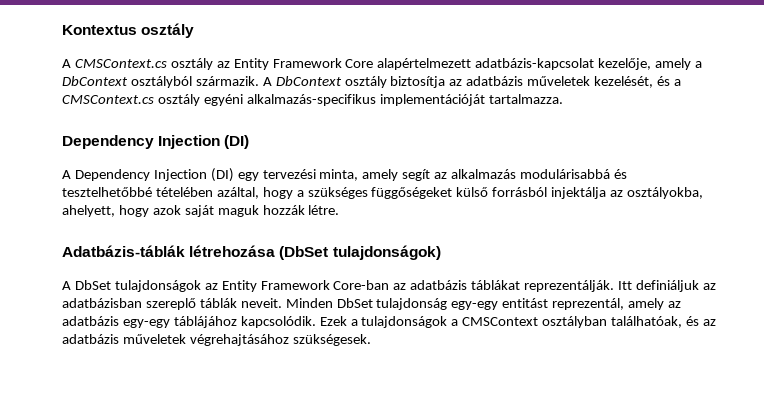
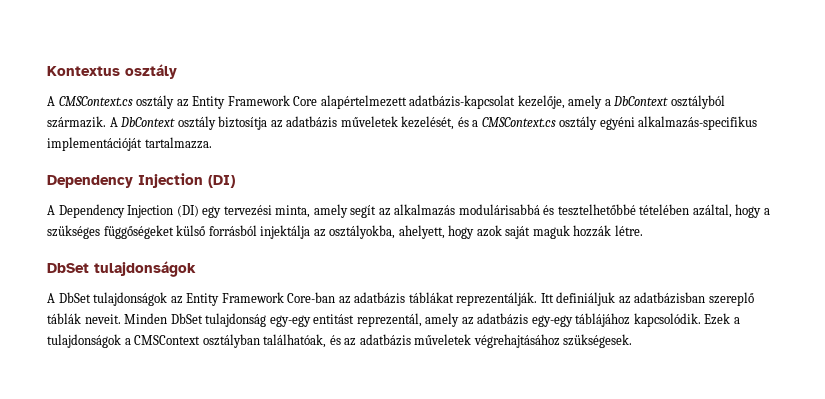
  A Dependency Injection (DI) egy tervezési minta, amely segít az alkalmazás modulárisabbá és tesztelhetőbbé tételében azáltal, hogy a szükséges függőségeket külső forrásból injektálja az osztályokba, ahelyett, hogy azok saját maguk hozzák létre.
- Adatbázis-táblák létrehozása (DbSet tulajdonságok)
+ DbSet tulajdonságok

